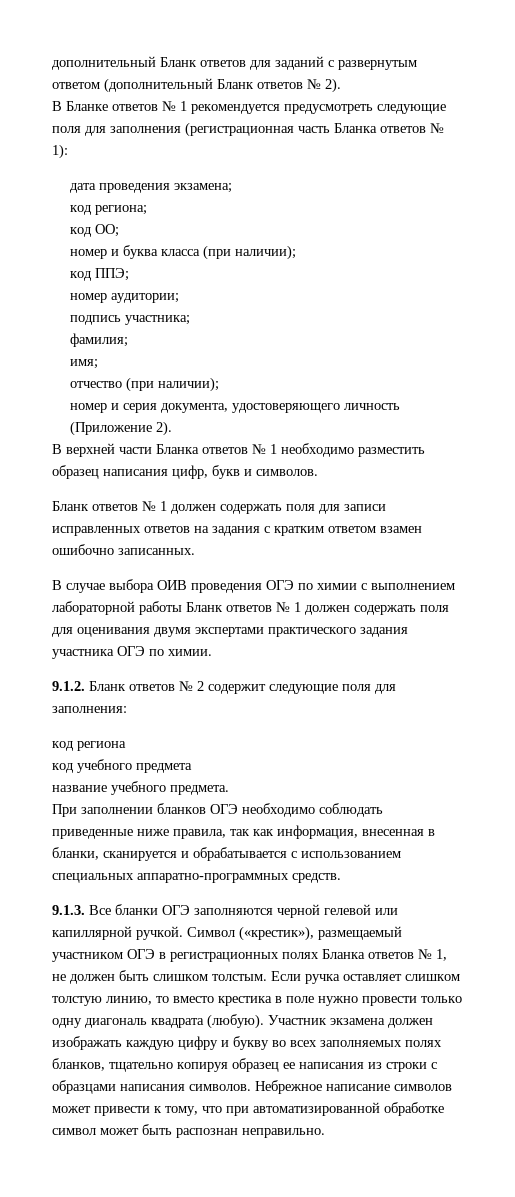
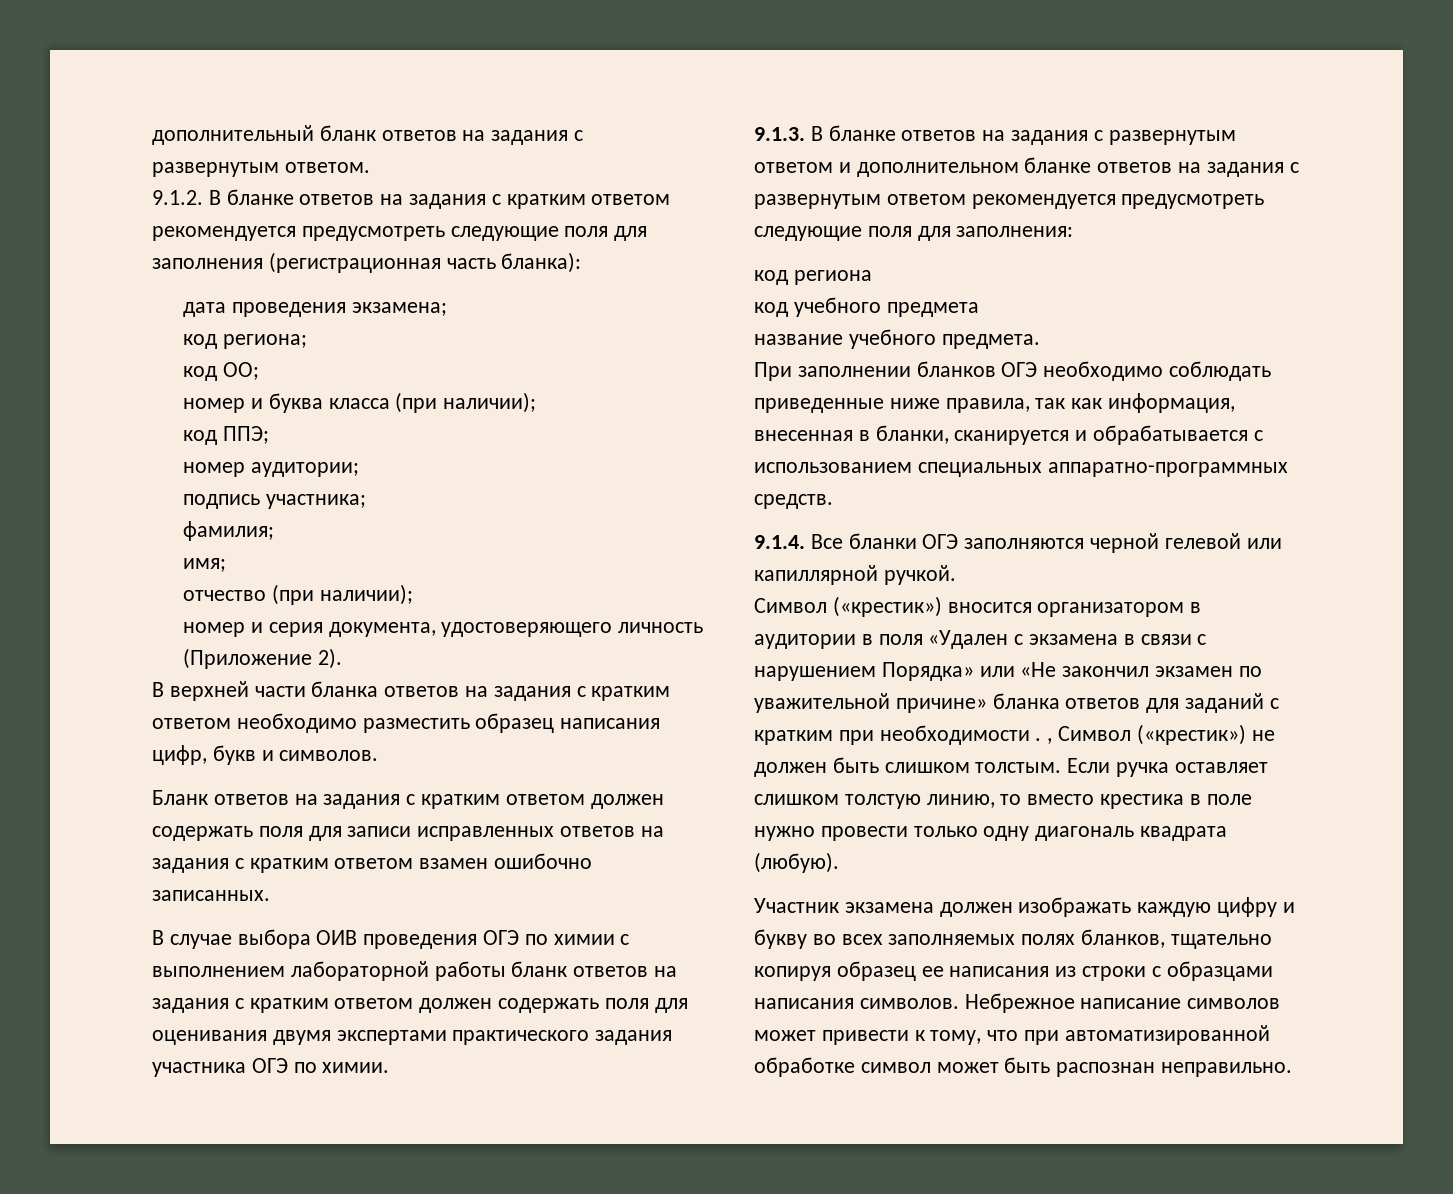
- дополнительный Бланк ответов для заданий с развернутым ответом (дополнительный Бланк ответов № 2).
- В Бланке ответов № 1 рекомендуется предусмотреть следующие поля для заполнения (регистрационная часть Бланка ответов № 1):
+ дополнительный бланк ответов на задания с развернутым ответом.
+ 9.1.2. В бланке ответов на задания с кратким ответом рекомендуется предусмотреть следующие поля для заполнения (регистрационная часть бланка):
- В верхней части Бланка ответов № 1 необходимо разместить образец написания цифр, букв и символов.
+ В верхней части бланка ответов на задания с кратким ответом необходимо разместить образец написания цифр, букв и символов.
- Бланк ответов № 1 должен содержать поля для записи исправленных ответов на задания с кратким ответом взамен ошибочно записанных.
+ Бланк ответов на задания с кратким ответом должен содержать поля для записи исправленных ответов на задания с кратким ответом взамен ошибочно записанных.
- В случае выбора ОИВ проведения ОГЭ по химии с выполнением лабораторной работы Бланк ответов № 1 должен содержать поля для оценивания двумя экспертами практического задания участника ОГЭ по химии.
+ В случае выбора ОИВ проведения ОГЭ по химии с выполнением лабораторной работы бланк ответов на задания с кратким ответом должен содержать поля для оценивания двумя экспертами практического задания участника ОГЭ по химии.
- 9.1.2. Бланк ответов № 2 содержит следующие поля для заполнения:
+ 9.1.3. В бланке ответов на задания с развернутым ответом и дополнительном бланке ответов на задания с развернутым ответом рекомендуется предусмотреть следующие поля для заполнения:
- 9.1.3. Все бланки ОГЭ заполняются черной гелевой или капиллярной ручкой. Символ («крестик»), размещаемый участником ОГЭ в регистрационных полях Бланка ответов № 1, не должен быть слишком толстым.
+ 9.1.4. Все бланки ОГЭ заполняются черной гелевой или капиллярной ручкой.
+ Символ («крестик») вносится организатором в аудитории в поля «Удален с экзамена в связи с нарушением Порядка» или «Не закончил экзамен по уважительной причине» бланка ответов для заданий с кратким при необходимости . , Символ («крестик») не должен быть слишком толстым.
- Если ручка оставляет слишком толстую линию, то вместо крестика в поле нужно провести только одну диагональ квадрата (любую). Участник экзамена должен изображать каждую цифру и букву во всех заполняемых полях бланков, тщательно копируя образец ее написания из строки с образцами написания символов.
+ Если ручка оставляет слишком толстую линию, то вместо крестика в поле нужно провести только одну диагональ квадрата (любую).
+ Участник экзамена должен изображать каждую цифру и букву во всех заполняемых полях бланков, тщательно копируя образец ее написания из строки с образцами написания символов.

